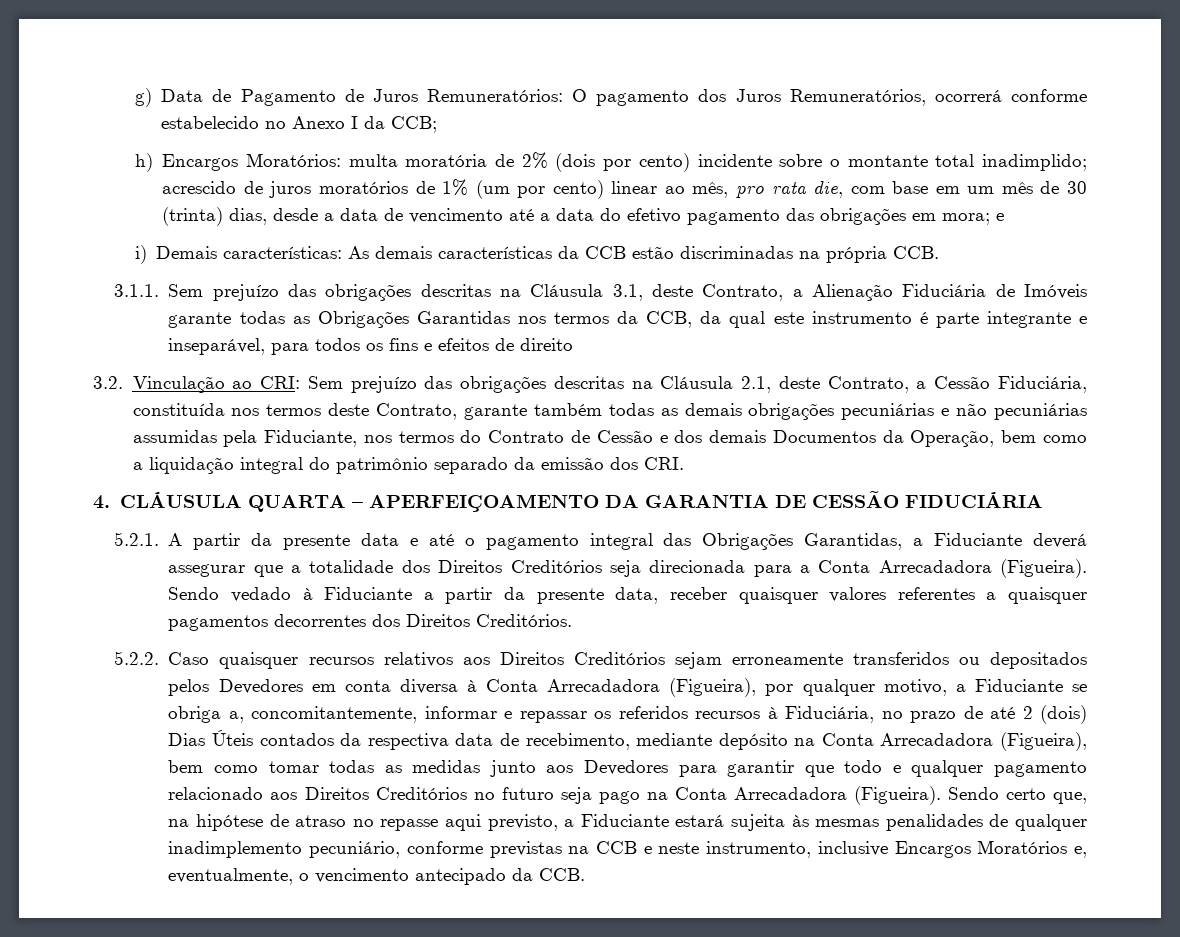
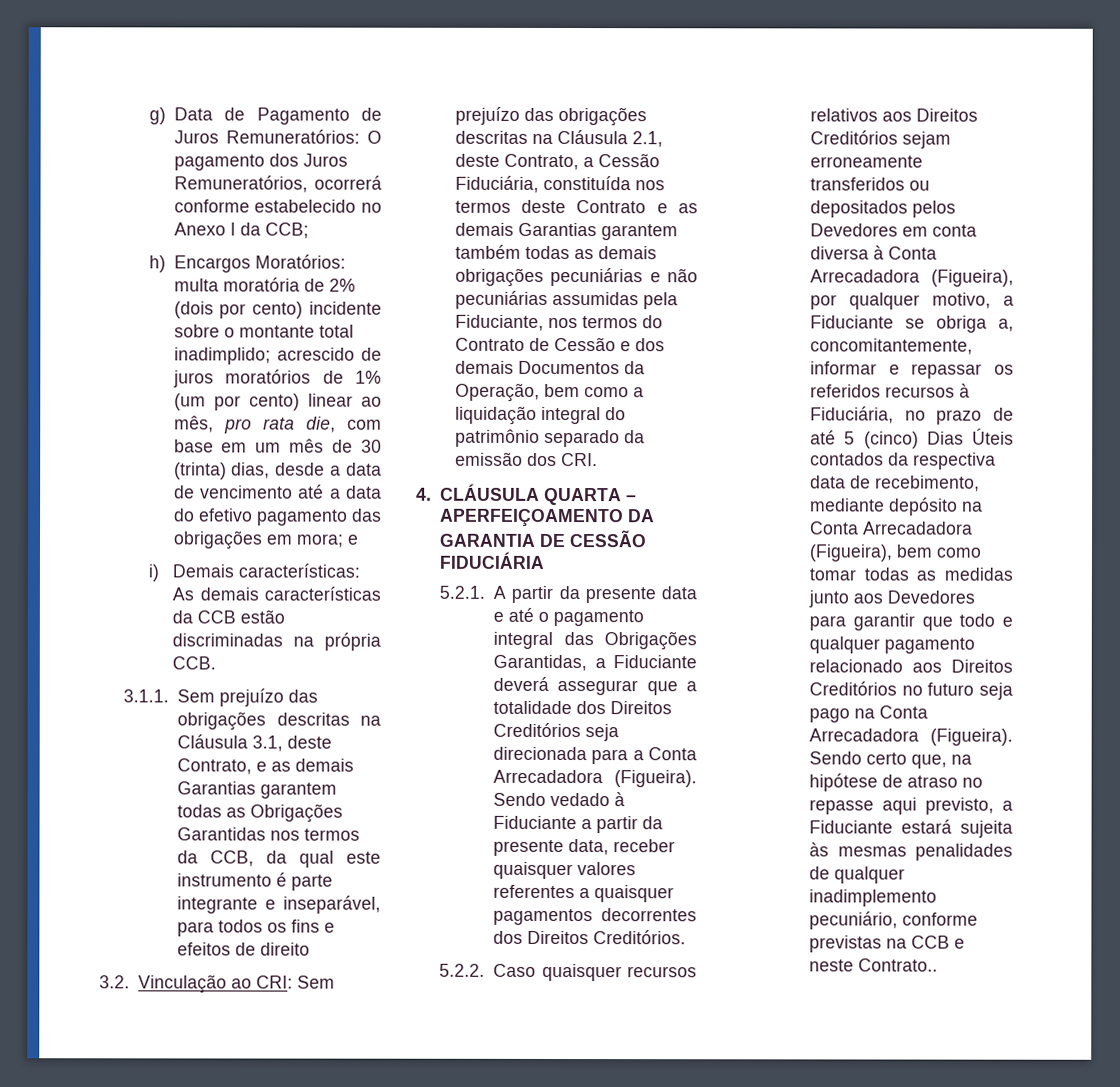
- 3.1.1. Sem prejuízo das obrigações descritas na Cláusula 3.1, deste Contrato, a Alienação Fiduciária de Imóveis garante todas as Obrigações Garantidas nos termos da CCB, da qual este instrumento é parte integrante e inseparável, para todos os fins e efeitos de direito
+ 3.1.1. Sem prejuízo das obrigações descritas na Cláusula 3.1, deste Contrato, e as demais Garantias garantem todas as Obrigações Garantidas nos termos da CCB, da qual este instrumento é parte integrante e inseparável, para todos os fins e efeitos de direito
- 3.2. Vinculação ao CRI: Sem prejuízo das obrigações descritas na Cláusula 2.1, deste Contrato, a Cessão Fiduciária, constituída nos termos deste Contrato, garante também todas as demais obrigações pecuniárias e não pecuniárias assumidas pela Fiduciante, nos termos do Contrato de Cessão e dos demais Documentos da Operação, bem como a liquidação integral do patrimônio separado da emissão dos CRI.
+ 3.2. Vinculação ao CRI: Sem prejuízo das obrigações descritas na Cláusula 2.1, deste Contrato, a Cessão Fiduciária, constituída nos termos deste Contrato e as demais Garantias garantem também todas as demais obrigações pecuniárias e não pecuniárias assumidas pela Fiduciante, nos termos do Contrato de Cessão e dos demais Documentos da Operação, bem como a liquidação integral do patrimônio separado da emissão dos CRI.
- 5.2.2. Caso quaisquer recursos relativos aos Direitos Creditórios sejam erroneamente transferidos ou depositados pelos Devedores em conta diversa à Conta Arrecadadora (Figueira), por qualquer motivo, a Fiduciante se obriga a, concomitantemente, informar e repassar os referidos recursos à Fiduciária, no prazo de até 2 (dois) Dias Úteis contados da respectiva data de recebimento, mediante depósito na Conta Arrecadadora (Figueira), bem como tomar todas as medidas junto aos Devedores para garantir que todo e qualquer pagamento relacionado aos Direitos Creditórios no futuro seja pago na Conta Arrecadadora (Figueira).
+ 5.2.2. Caso quaisquer recursos relativos aos Direitos Creditórios sejam erroneamente transferidos ou depositados pelos Devedores em conta diversa à Conta Arrecadadora (Figueira), por qualquer motivo, a Fiduciante se obriga a, concomitantemente, informar e repassar os referidos recursos à Fiduciária, no prazo de até 5 (cinco) Dias Úteis contados da respectiva data de recebimento, mediante depósito na Conta Arrecadadora (Figueira), bem como tomar todas as medidas junto aos Devedores para garantir que todo e qualquer pagamento relacionado aos Direitos Creditórios no futuro seja pago na Conta Arrecadadora (Figueira).
- Sendo certo que, na hipótese de atraso no repasse aqui previsto, a Fiduciante estará sujeita às mesmas penalidades de qualquer inadimplemento pecuniário, conforme previstas na CCB e neste instrumento, inclusive Encargos Moratórios e, eventualmente, o vencimento antecipado da CCB.
+ Sendo certo que, na hipótese de atraso no repasse aqui previsto, a Fiduciante estará sujeita às mesmas penalidades de qualquer inadimplemento pecuniário, conforme previstas na CCB e neste Contrato..

